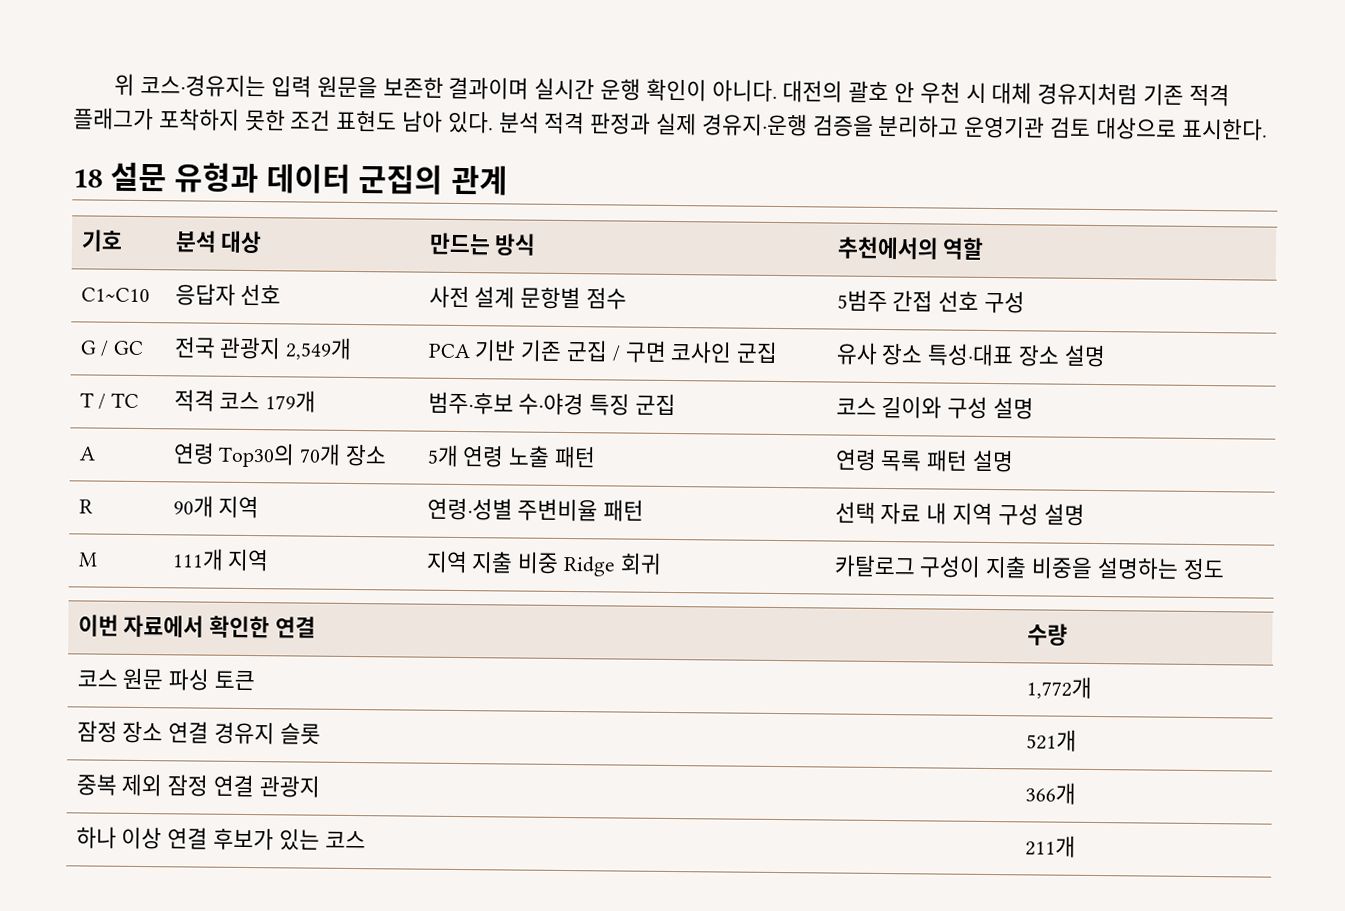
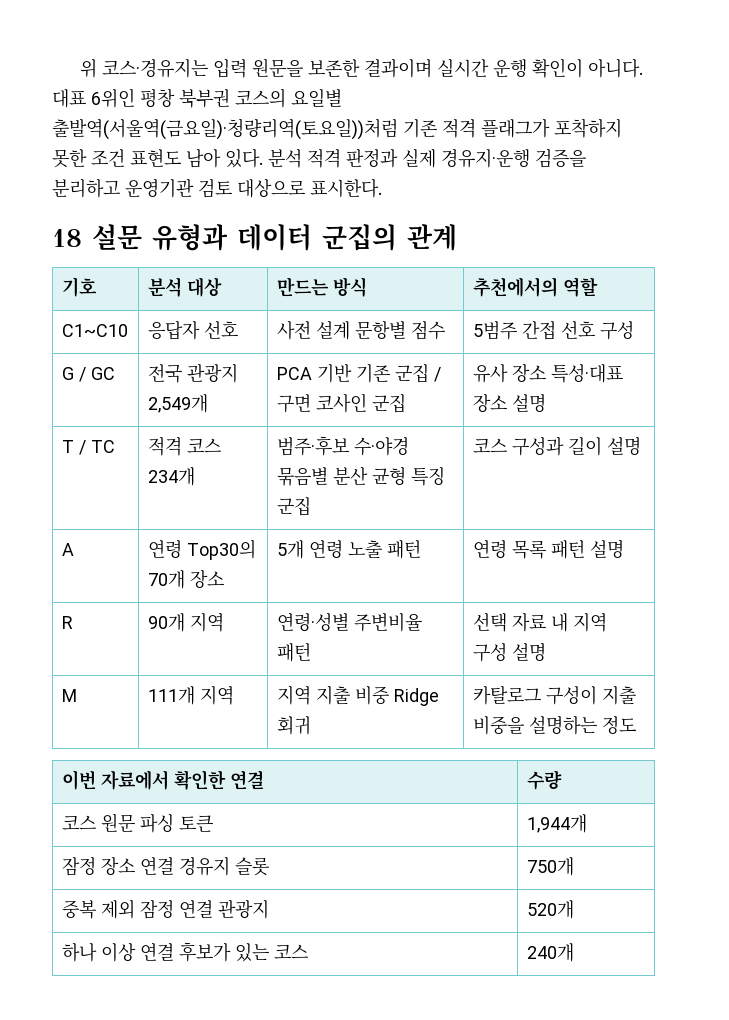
- 대전의 괄호 안 우천 시 대체 경유지처럼 기존 적격 플래그가 포착하지 못한 조건 표현도 남아 있다.
+ 대표 6위인 평창 북부권 코스의 요일별 출발역(서울역(금요일)·청량리역(토요일))처럼 기존 적격 플래그가 포착하지 못한 조건 표현도 남아 있다.
- T / TC | 적격 코스 179개 | 범주·후보 수·야경 특징 군집 | 코스 길이와 구성 설명
+ T / TC | 적격 코스 234개 | 범주·후보 수·야경 묶음별 분산 균형 특징 군집 | 코스 구성과 길이 설명
- 코스 원문 파싱 토큰 | 1,772개
+ 코스 원문 파싱 토큰 | 1,944개
- 잠정 장소 연결 경유지 슬롯 | 521개
+ 잠정 장소 연결 경유지 슬롯 | 750개
- 중복 제외 잠정 연결 관광지 | 366개
+ 중복 제외 잠정 연결 관광지 | 520개
- 하나 이상 연결 후보가 있는 코스 | 211개
+ 하나 이상 연결 후보가 있는 코스 | 240개

